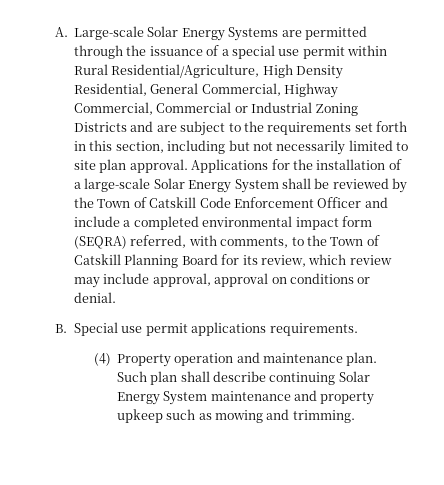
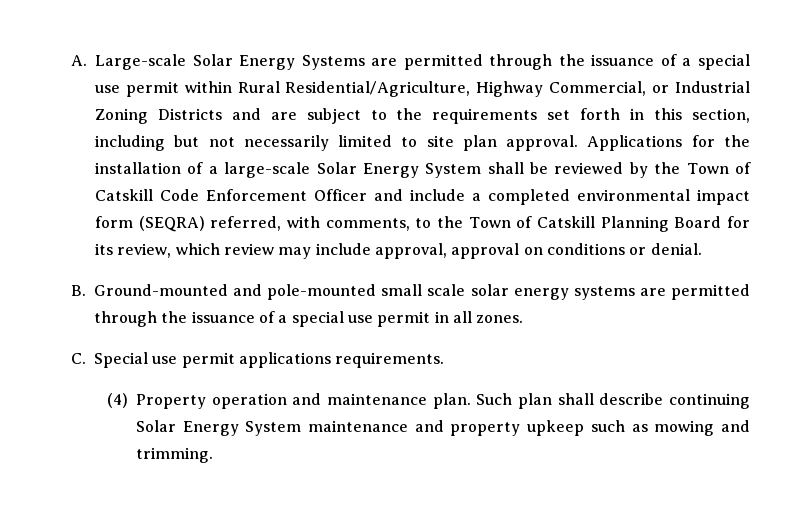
- A. Large-scale Solar Energy Systems are permitted through the issuance of a special use permit within Rural Residential/Agriculture, High Density Residential, General Commercial, Highway Commercial, Commercial or Industrial Zoning Districts and are subject to the requirements set forth in this section, including but not necessarily limited to site plan approval.
+ A. Large-scale Solar Energy Systems are permitted through the issuance of a special use permit within Rural Residential/Agriculture, Highway Commercial, or Industrial Zoning Districts and are subject to the requirements set forth in this section, including but not necessarily limited to site plan approval.
- B. Special use permit applications requirements.
+ B. Ground-mounted and pole-mounted small scale solar energy systems are permitted through the issuance of a special use permit in all zones.
+ C. Special use permit applications requirements.

